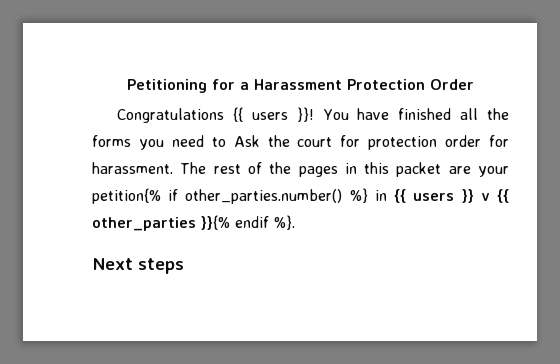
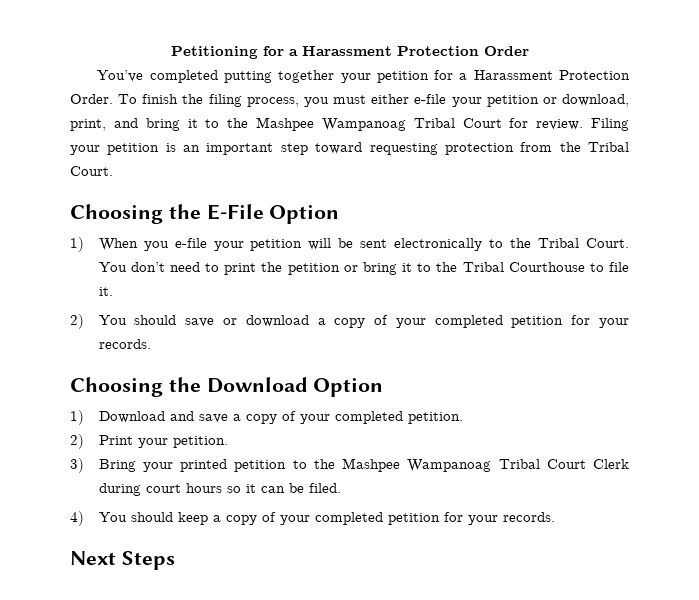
- Congratulations {{ users }}! You have finished all the forms you need to Ask the court for protection order for harassment. The rest of the pages in this packet are your petition{% if other_parties.number() %} in {{ users }} v {{ other_parties }}{% endif %}.
+ You’ve completed putting together your petition for a Harassment Protection Order. To finish the filing process, you must either e-file your petition or download, print, and bring it to the Mashpee Wampanoag Tribal Court for review. Filing your petition is an important step toward requesting protection from the Tribal Court.
+ Choosing the E-File Option
+ 1) When you e-file your petition will be sent electronically to the Tribal Court. You don’t need to print the petition or bring it to the Tribal Courthouse to file it.
+ 2) You should save or download a copy of your completed petition for your records.
+ Choosing the Download Option
+ 1) Download and save a copy of your completed petition.
+ 2) Print your petition.
+ 3) Bring your printed petition to the Mashpee Wampanoag Tribal Court Clerk during court hours so it can be filed.
+ 4) You should keep a copy of your completed petition for your records.
- Next steps
+ Next Steps

